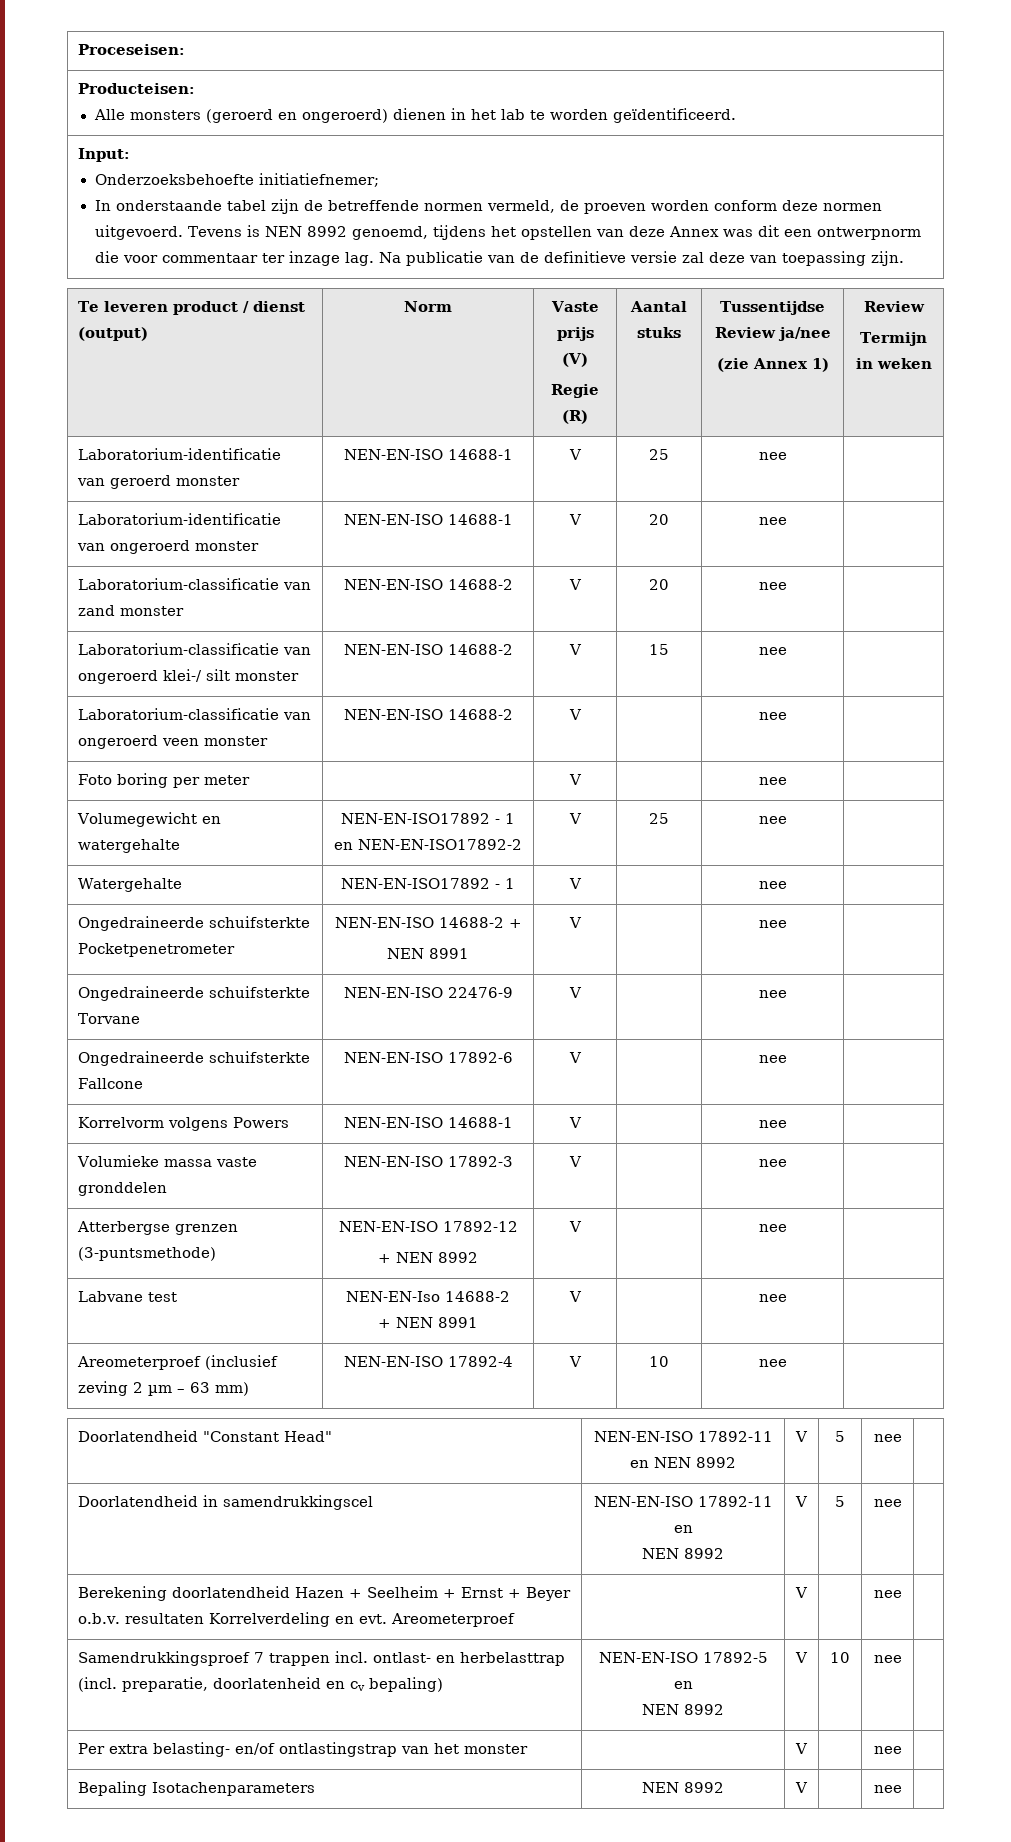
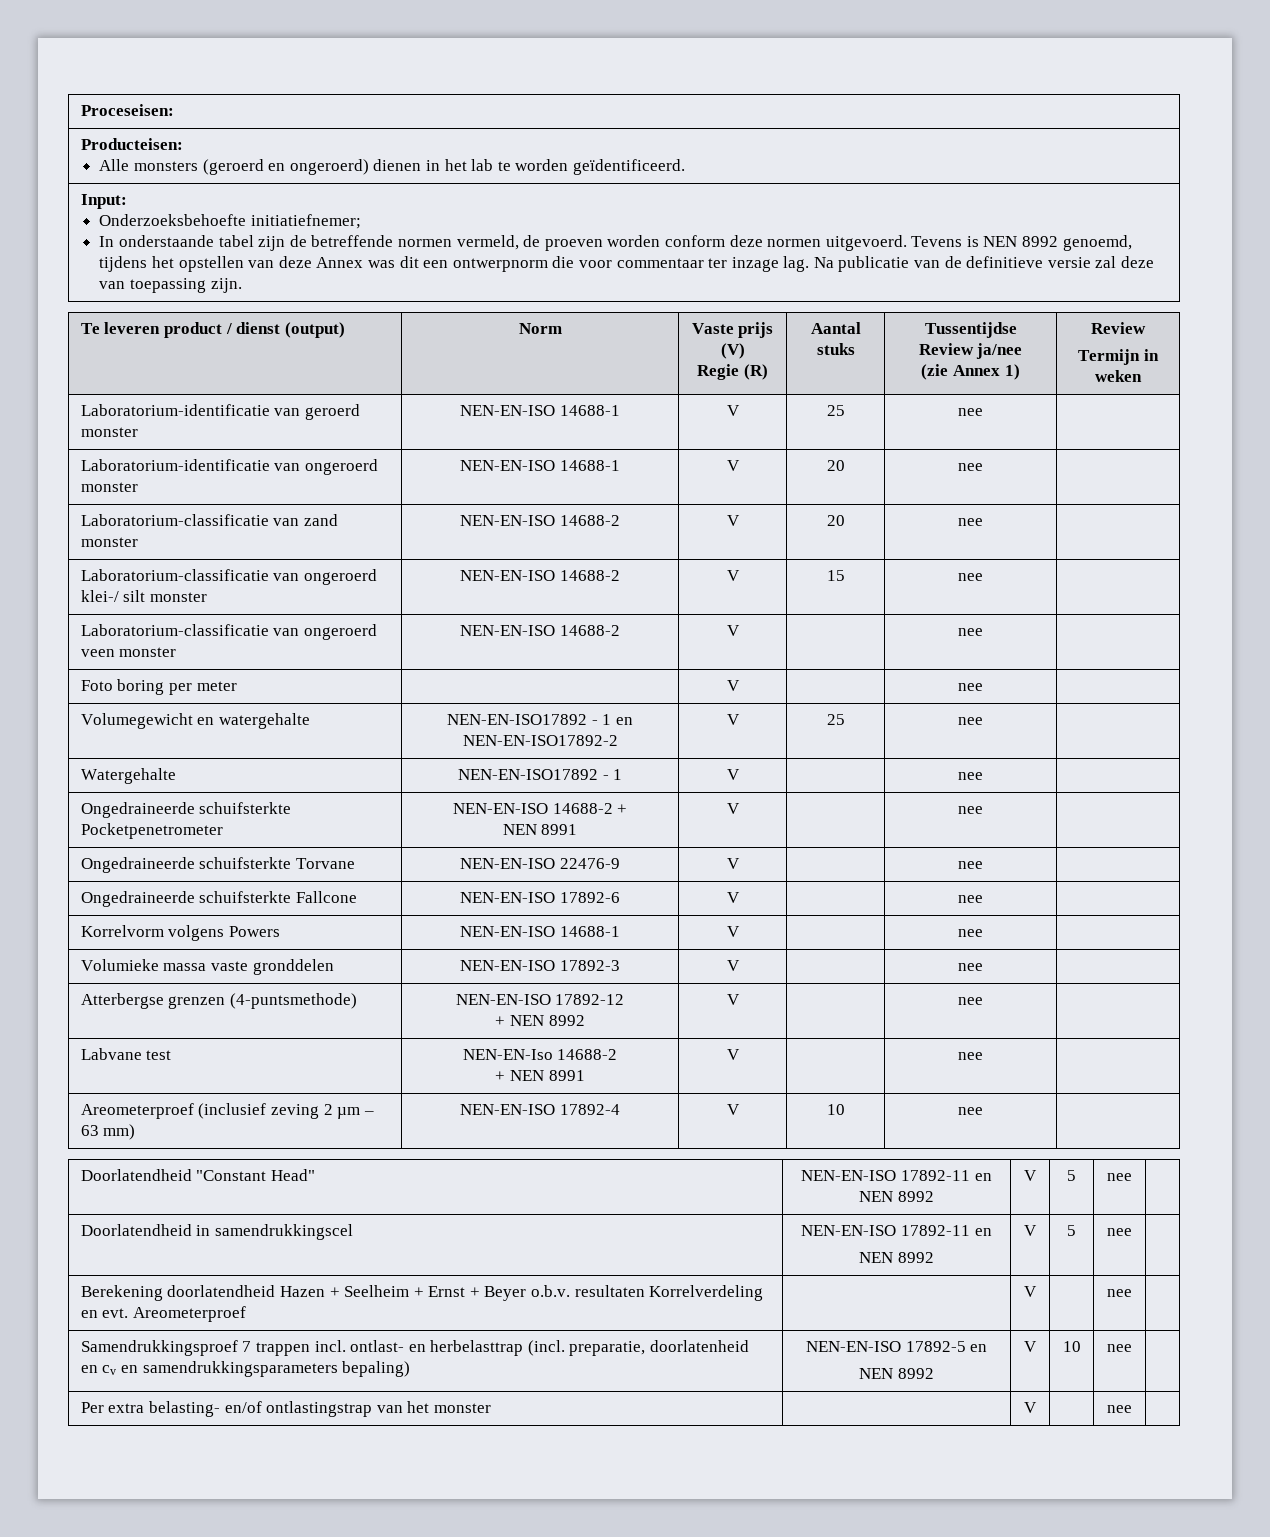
- Atterbergse grenzen (3-puntsmethode) | NEN-EN-ISO 17892-12
+ Atterbergse grenzen (4-puntsmethode) | NEN-EN-ISO 17892-12
- Samendrukkingsproef 7 trappen incl. ontlast- en herbelasttrap (incl. preparatie, doorlatenheid en cv bepaling) | NEN-EN-ISO 17892-5 en
+ Samendrukkingsproef 7 trappen incl. ontlast- en herbelasttrap (incl. preparatie, doorlatenheid en cv en samendrukkingsparameters bepaling) | NEN-EN-ISO 17892-5 en
- Bepaling Isotachenparameters | NEN 8992 | V | | nee |

